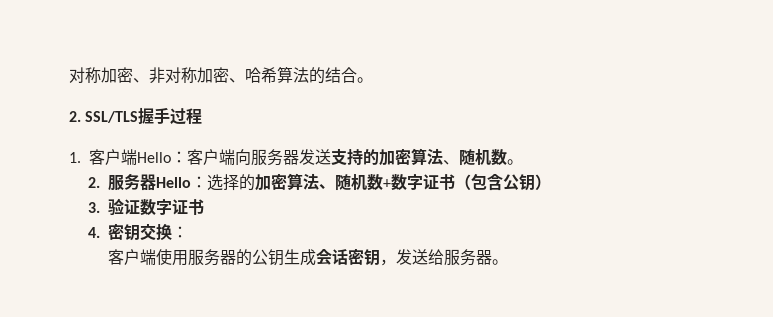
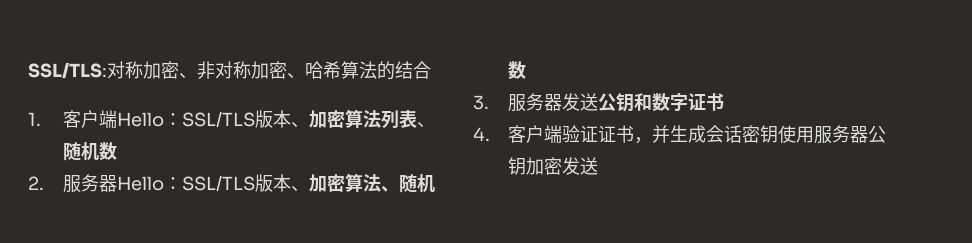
- 对称加密、非对称加密、哈希算法的结合。
- 2. SSL/TLS握手过程
+ SSL/TLS:对称加密、非对称加密、哈希算法的结合
- 1.客户端Hello：客户端向服务器发送支持的加密算法、随机数。
- 2.服务器Hello：选择的加密算法、随机数+数字证书（包含公钥）
- 3.验证数字证书
- 4.密钥交换：
- 客户端使用服务器的公钥生成会话密钥，发送给服务器。
+ 1.客户端Hello：SSL/TLS版本、加密算法列表、随机数
+ 2.服务器Hello：SSL/TLS版本、加密算法、随机数
+ 3.服务器发送公钥和数字证书
+ 4.客户端验证证书，并生成会话密钥使用服务器公钥加密发送

